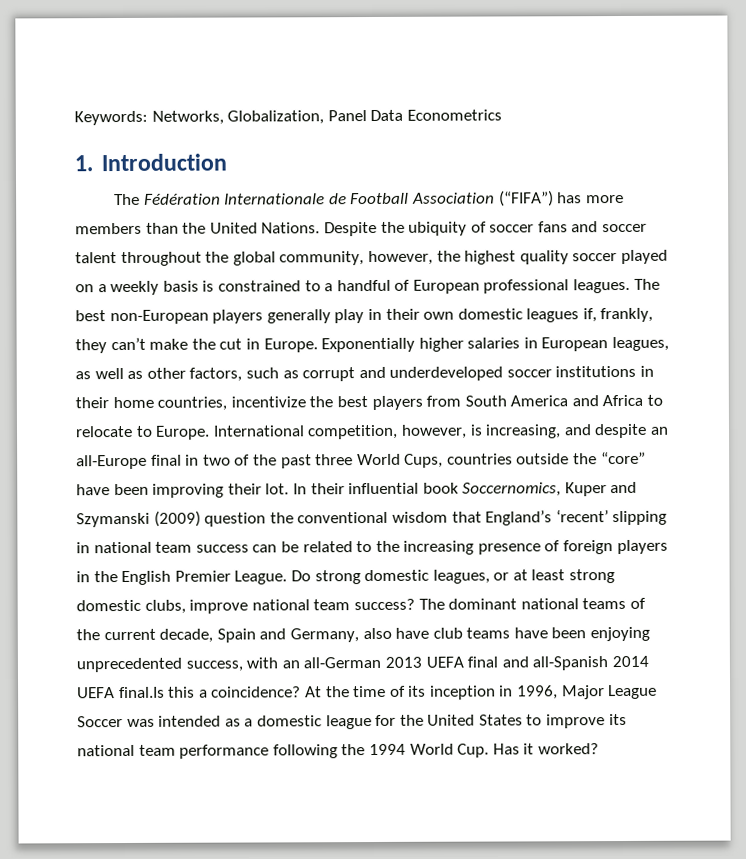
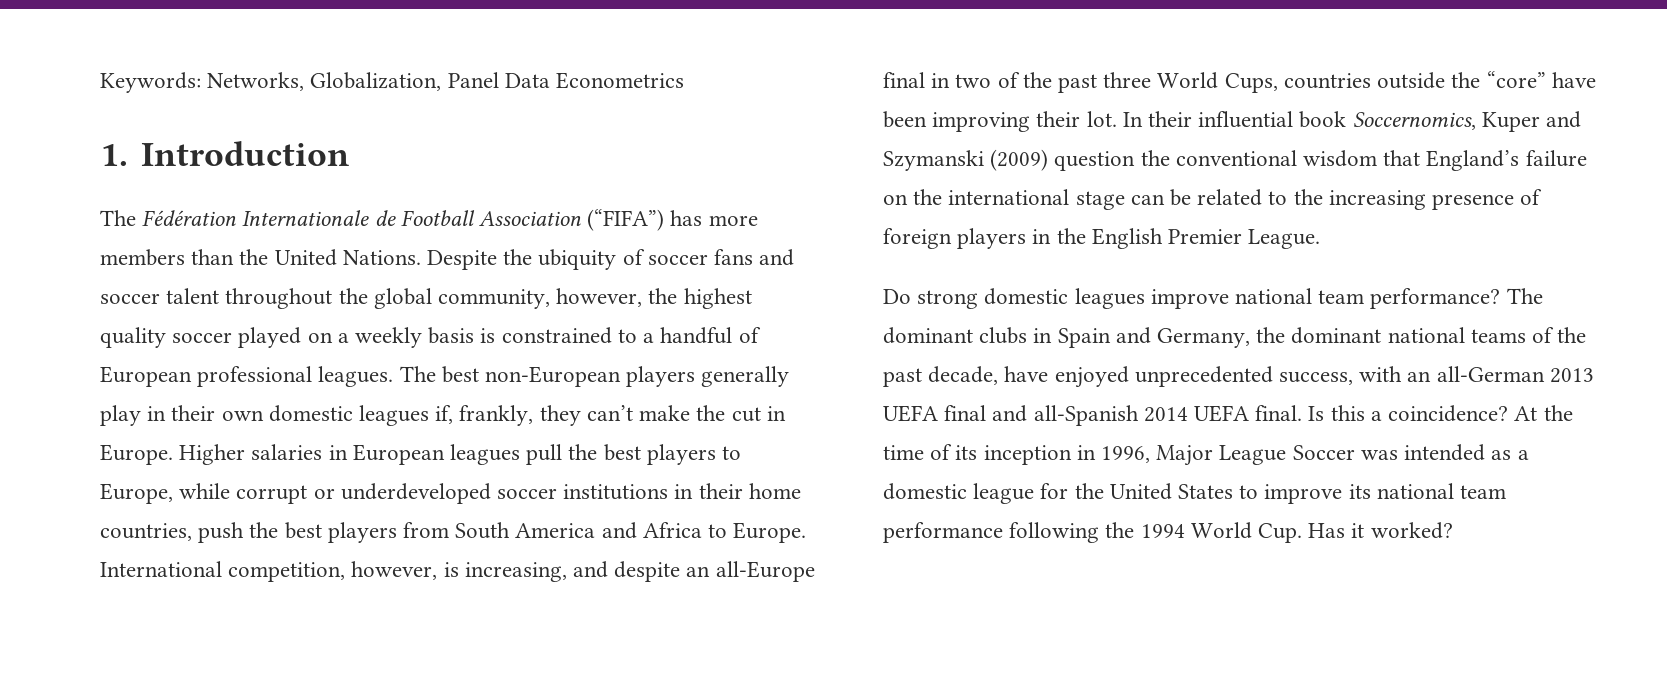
- Exponentially higher salaries in European leagues, as well as other factors, such as corrupt and underdeveloped soccer institutions in their home countries, incentivize the best players from South America and Africa to relocate to Europe.
+ Higher salaries in European leagues pull the best players to Europe, while corrupt or underdeveloped soccer institutions in their home countries, push the best players from South America and Africa to Europe.
- In their influential book Soccernomics, Kuper and Szymanski (2009) question the conventional wisdom that England’s ‘recent’ slipping in national team success can be related to the increasing presence of foreign players in the English Premier League. Do strong domestic leagues, or at least strong domestic clubs, improve national team success?
+ In their influential book Soccernomics, Kuper and Szymanski (2009) question the conventional wisdom that England’s failure on the international stage can be related to the increasing presence of foreign players in the English Premier League.
+ Do strong domestic leagues improve national team performance?
- The dominant national teams of the current decade, Spain and Germany, also have club teams have been enjoying unprecedented success, with an all-German 2013 UEFA final and all-Spanish 2014 UEFA final.Is this a coincidence?
+ The dominant clubs in Spain and Germany, the dominant national teams of the past decade, have enjoyed unprecedented success, with an all-German 2013 UEFA final and all-Spanish 2014 UEFA final. Is this a coincidence?

